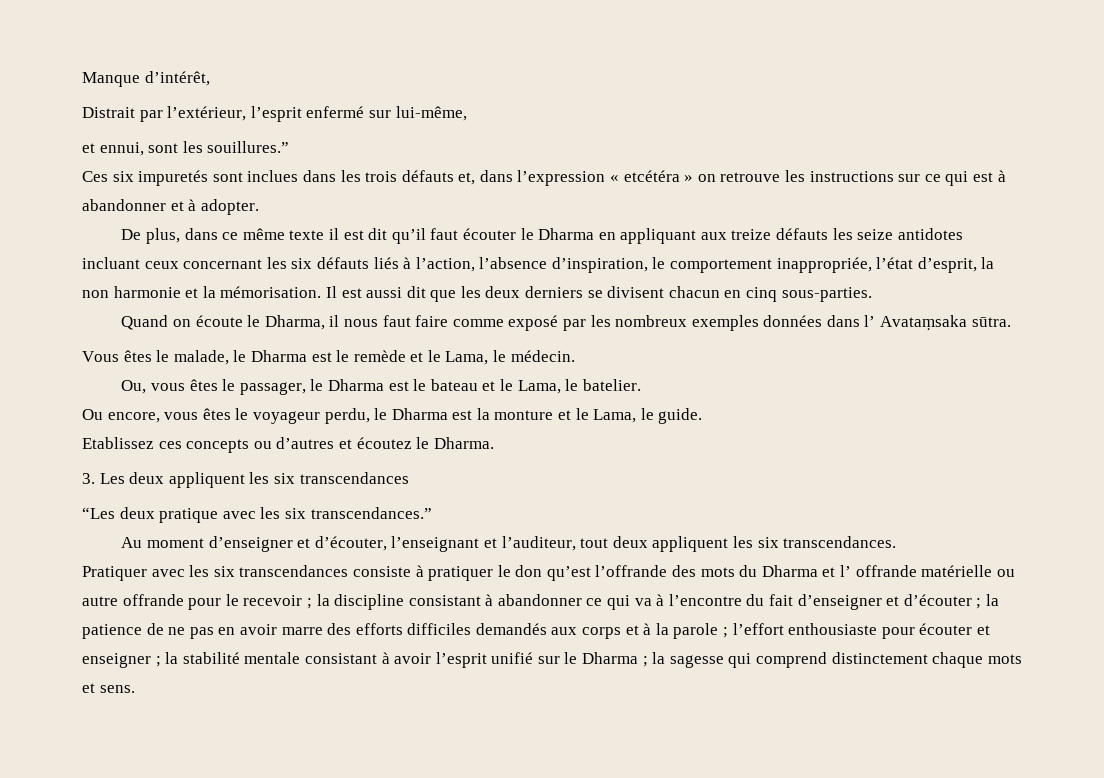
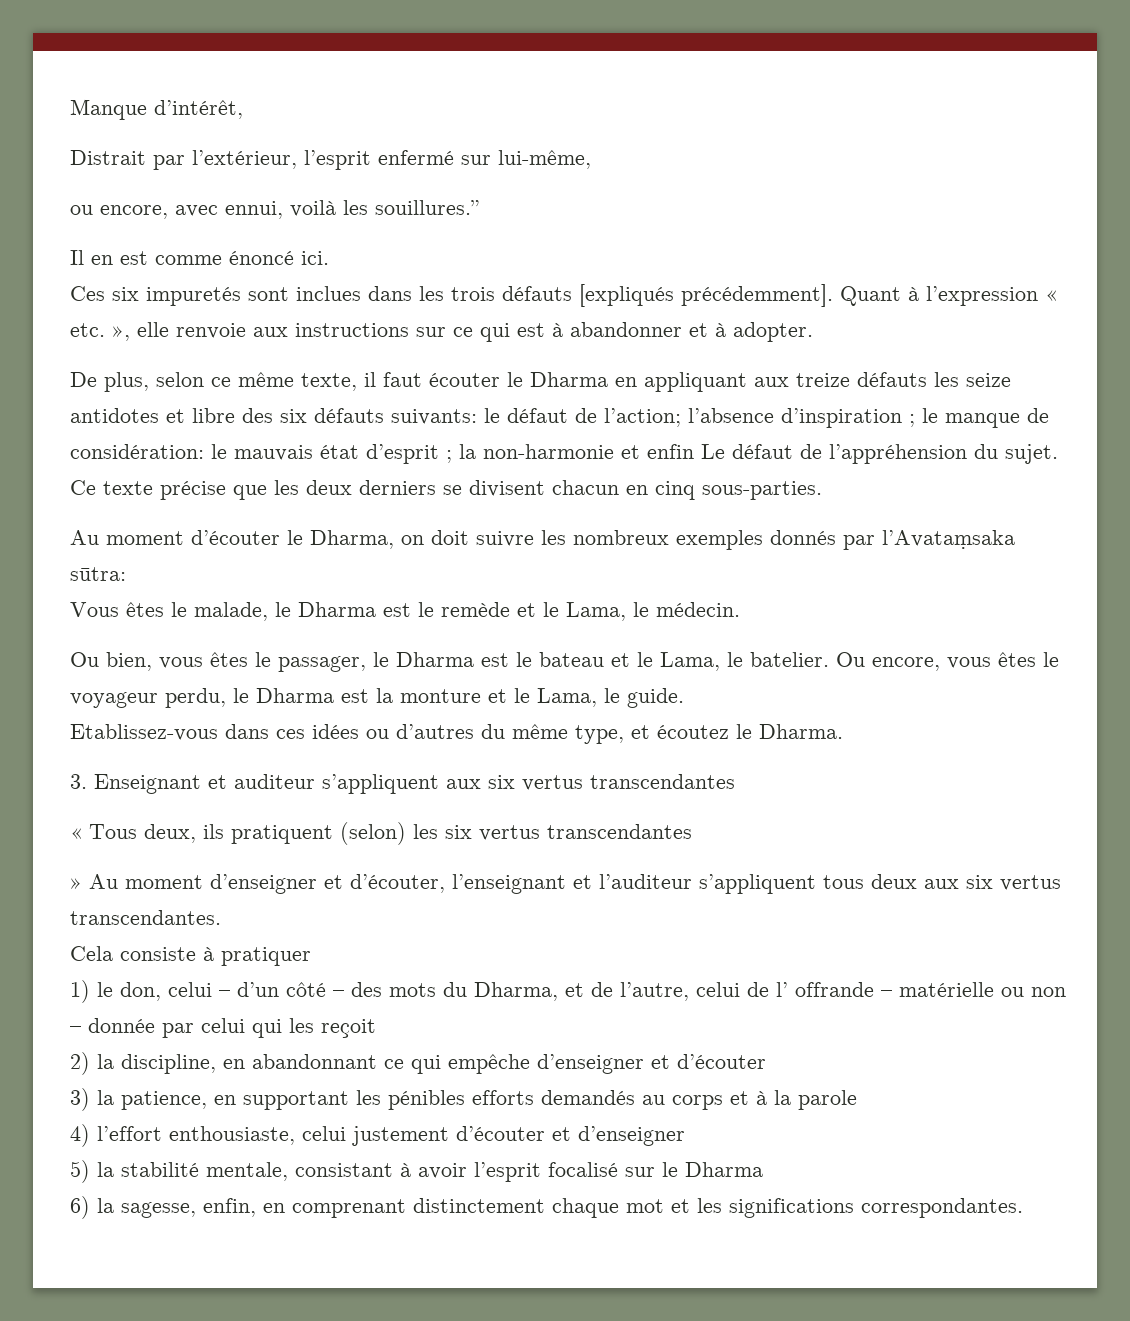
- et ennui, sont les souillures.”
+ ou encore, avec ennui, voilà les souillures.”
+ Il en est comme énoncé ici.
- Ces six impuretés sont inclues dans les trois défauts et, dans l’expression « etcétéra » on retrouve les instructions sur ce qui est à abandonner et à adopter.
+ Ces six impuretés sont inclues dans les trois défauts [expliqués précédemment]. Quant à l’expression « etc. », elle renvoie aux instructions sur ce qui est à abandonner et à adopter.
- De plus, dans ce même texte il est dit qu’il faut écouter le Dharma en appliquant aux treize défauts les seize antidotes incluant ceux concernant les six défauts liés à l’action, l’absence d’inspiration, le comportement inappropriée, l’état d’esprit, la non harmonie et la mémorisation. Il est aussi dit que les deux derniers se divisent chacun en cinq sous-parties.
+ De plus, selon ce même texte, il faut écouter le Dharma en appliquant aux treize défauts les seize antidotes et libre des six défauts suivants: le défaut de l’action; l’absence d’inspiration ; le manque de considération: le mauvais état d’esprit ; la non-harmonie et enfin Le défaut de l’appréhension du sujet. Ce texte précise que les deux derniers se divisent chacun en cinq sous-parties.
- Quand on écoute le Dharma, il nous faut faire comme exposé par les nombreux exemples données dans l’ Avataṃsaka sūtra.
+ Au moment d’écouter le Dharma, on doit suivre les nombreux exemples donnés par l’Avataṃsaka sūtra:
- Ou, vous êtes le passager, le Dharma est le bateau et le Lama, le batelier.
- Ou encore, vous êtes le voyageur perdu, le Dharma est la monture et le Lama, le guide.
+ Ou bien, vous êtes le passager, le Dharma est le bateau et le Lama, le batelier. Ou encore, vous êtes le voyageur perdu, le Dharma est la monture et le Lama, le guide.
- Etablissez ces concepts ou d’autres et écoutez le Dharma.
+ Etablissez-vous dans ces idées ou d’autres du même type, et écoutez le Dharma.
- 3. Les deux appliquent les six transcendances
- “Les deux pratique avec les six transcendances.”
- Au moment d’enseigner et d’écouter, l’enseignant et l’auditeur, tout deux appliquent les six transcendances.
- Pratiquer avec les six transcendances consiste à pratiquer le don qu’est l’offrande des mots du Dharma et l’ offrande matérielle ou autre offrande pour le recevoir ; la discipline consistant à abandonner ce qui va à l’encontre du fait d’enseigner et d’écouter ; la patience de ne pas en avoir marre des efforts difficiles demandés aux corps et à la parole ; l’effort enthousiaste pour écouter et enseigner ; la stabilité mentale consistant à avoir l’esprit unifié sur le Dharma ; la sagesse qui comprend distinctement chaque mots et sens.
+ 3. Enseignant et auditeur s’appliquent aux six vertus transcendantes
+ « Tous deux, ils pratiquent (selon) les six vertus transcendantes
+ » Au moment d’enseigner et d’écouter, l’enseignant et l’auditeur s’appliquent tous deux aux six vertus transcendantes.
+ Cela consiste à pratiquer
+ 1) le don, celui – d’un côté – des mots du Dharma, et de l’autre, celui de l’ offrande – matérielle ou non – donnée par celui qui les reçoit
+ 2) la discipline, en abandonnant ce qui empêche d’enseigner et d’écouter
+ 3) la patience, en supportant les pénibles efforts demandés au corps et à la parole
+ 4) l’effort enthousiaste, celui justement d’écouter et d’enseigner
+ 5) la stabilité mentale, consistant à avoir l’esprit focalisé sur le Dharma
+ 6) la sagesse, enfin, en comprenant distinctement chaque mot et les significations correspondantes.

